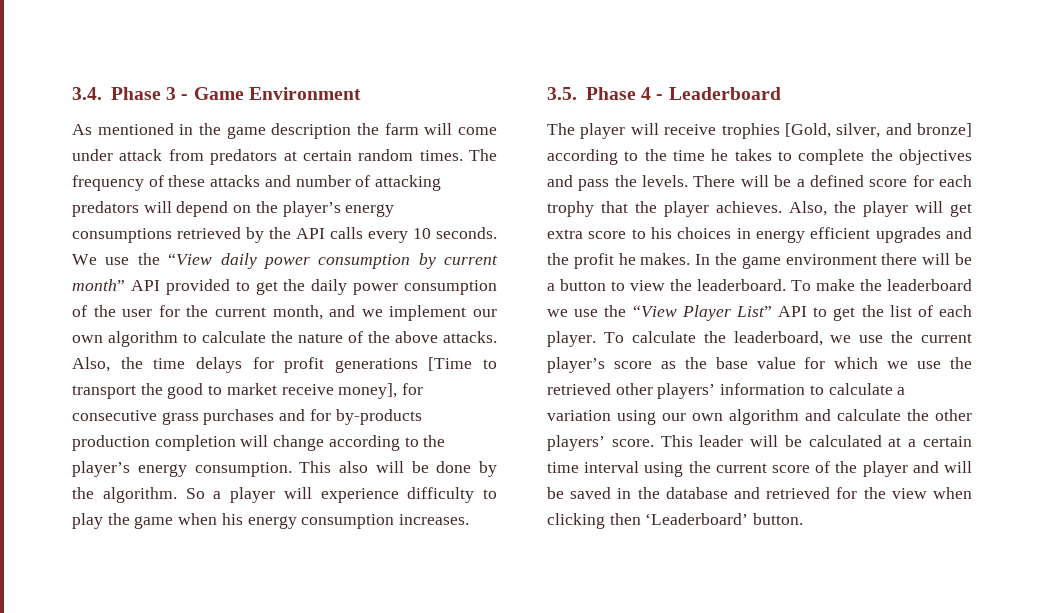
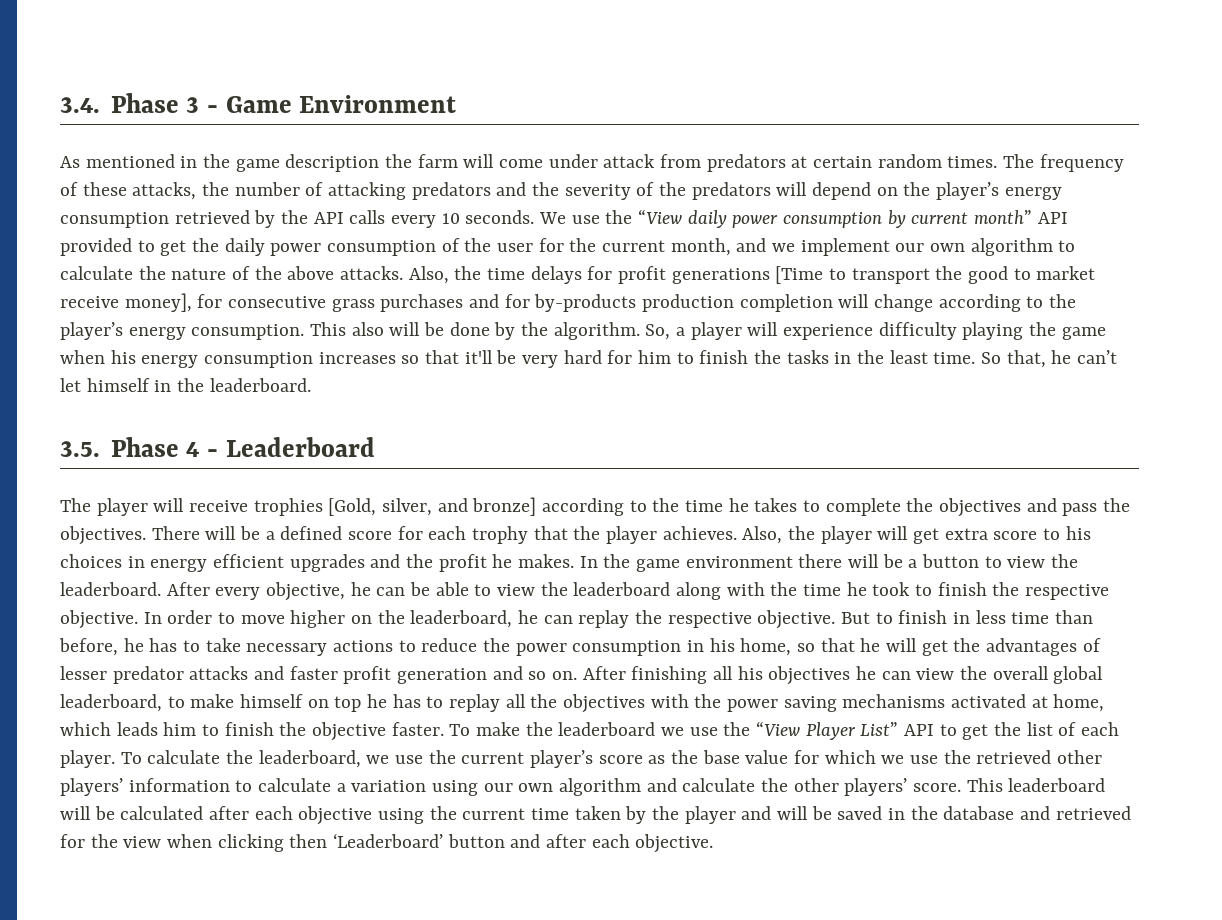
- The frequency of these attacks and number of attacking predators will depend on the player’s energy consumptions retrieved by the API calls every 10 seconds.
+ The frequency of these attacks, the number of attacking predators and the severity of the predators will depend on the player’s energy consumption retrieved by the API calls every 10 seconds.
- So a player will experience difficulty to play the game when his energy consumption increases.
+ So, a player will experience difficulty playing the game when his energy consumption increases so that it'll be very hard for him to finish the tasks in the least time. So that, he can’t let himself in the leaderboard.
- The player will receive trophies [Gold, silver, and bronze] according to the time he takes to complete the objectives and pass the levels.
+ The player will receive trophies [Gold, silver, and bronze] according to the time he takes to complete the objectives and pass the objectives.
+ After every objective, he can be able to view the leaderboard along with the time he took to finish the respective objective. In order to move higher on the leaderboard, he can replay the respective objective. But to finish in less time than before, he has to take necessary actions to reduce the power consumption in his home, so that he will get the advantages of lesser predator attacks and faster profit generation and so on. After finishing all his objectives he can view the overall global leaderboard, to make himself on top he has to replay all the objectives with the power saving mechanisms activated at home, which leads him to finish the objective faster.
- This leader will be calculated at a certain time interval using the current score of the player and will be saved in the database and retrieved for the view when clicking then ‘Leaderboard’ button.
+ This leaderboard will be calculated after each objective using the current time taken by the player and will be saved in the database and retrieved for the view when clicking then ‘Leaderboard’ button and after each objective.

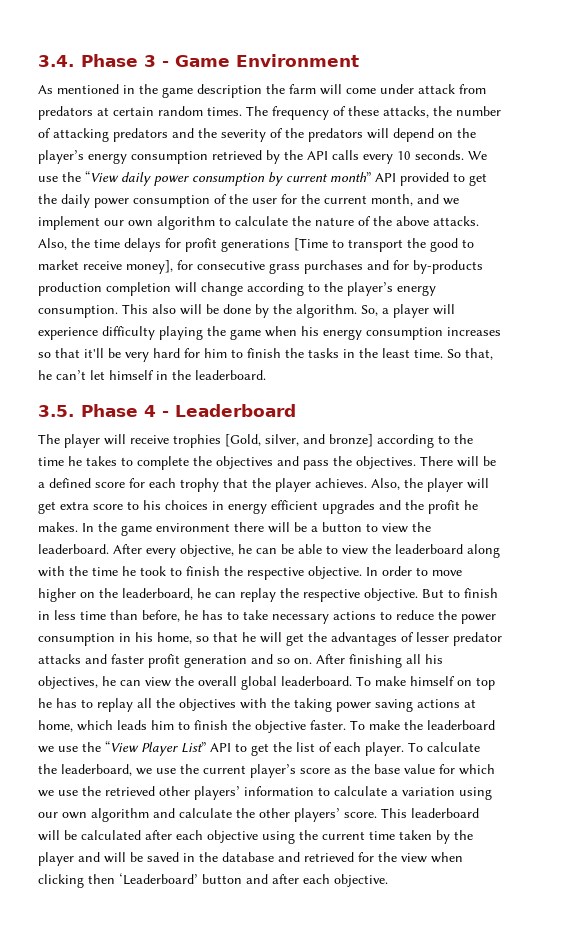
- After finishing all his objectives he can view the overall global leaderboard, to make himself on top he has to replay all the objectives with the power saving mechanisms activated at home, which leads him to finish the objective faster.
+ After finishing all his objectives, he can view the overall global leaderboard. To make himself on top he has to replay all the objectives with the taking power saving actions at home, which leads him to finish the objective faster.

